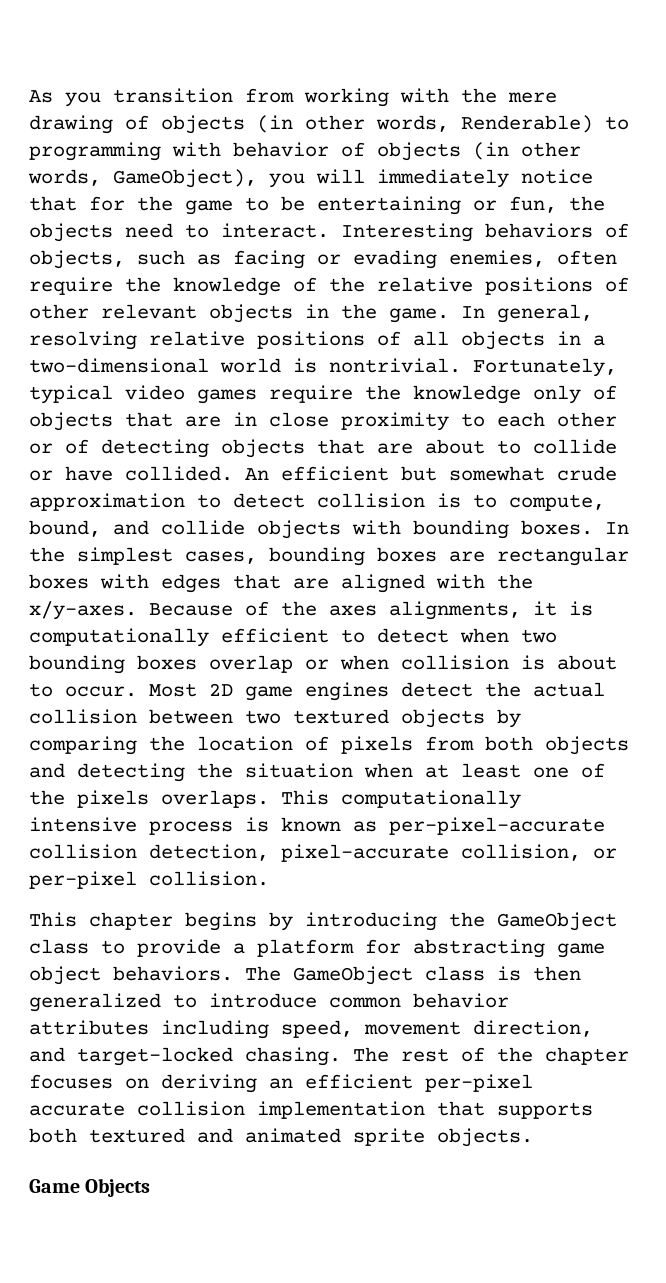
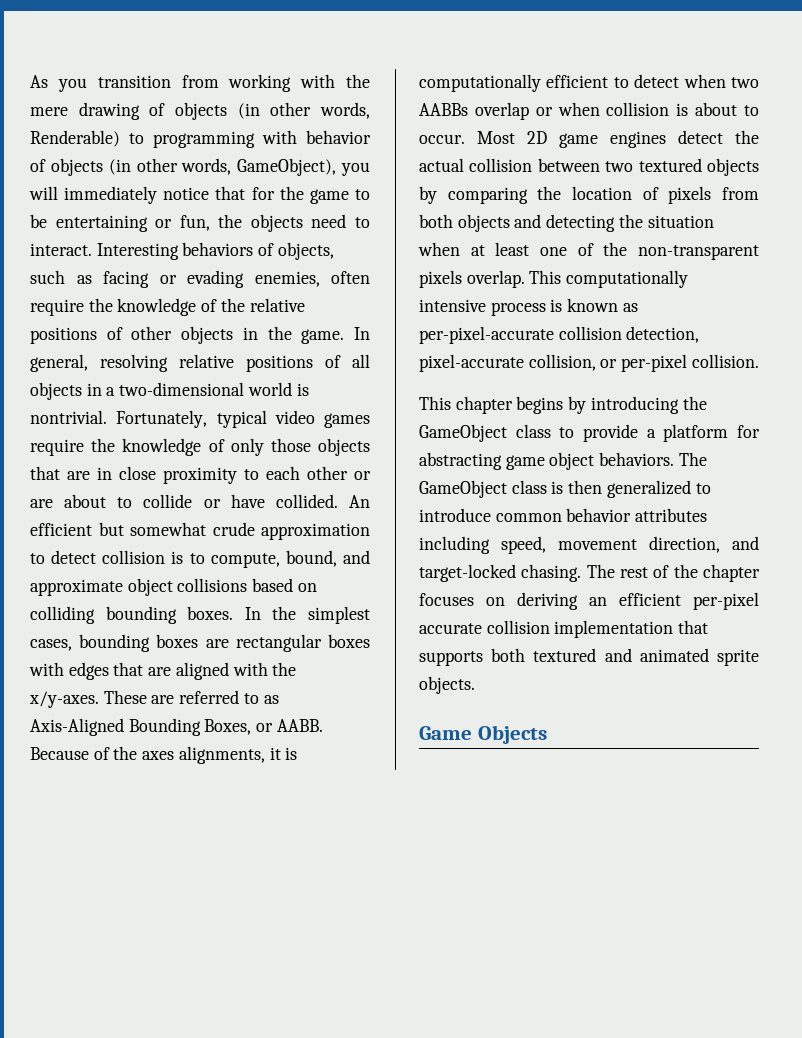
- Interesting behaviors of objects, such as facing or evading enemies, often require the knowledge of the relative positions of other relevant objects in the game.
+ Interesting behaviors of objects, such as facing or evading enemies, often require the knowledge of the relative positions of other objects in the game.
- Fortunately, typical video games require the knowledge only of objects that are in close proximity to each other or of detecting objects that are about to collide or have collided.
+ Fortunately, typical video games require the knowledge of only those objects that are in close proximity to each other or are about to collide or have collided.
- An efficient but somewhat crude approximation to detect collision is to compute, bound, and collide objects with bounding boxes.
+ An efficient but somewhat crude approximation to detect collision is to compute, bound, and approximate object collisions based on colliding bounding boxes.
+ These are referred to as Axis-Aligned Bounding Boxes, or AABB.
- Because of the axes alignments, it is computationally efficient to detect when two bounding boxes overlap or when collision is about to occur.
+ Because of the axes alignments, it is computationally efficient to detect when two AABBs overlap or when collision is about to occur.
- Most 2D game engines detect the actual collision between two textured objects by comparing the location of pixels from both objects and detecting the situation when at least one of the pixels overlaps.
+ Most 2D game engines detect the actual collision between two textured objects by comparing the location of pixels from both objects and detecting the situation when at least one of the non-transparent pixels overlap.

